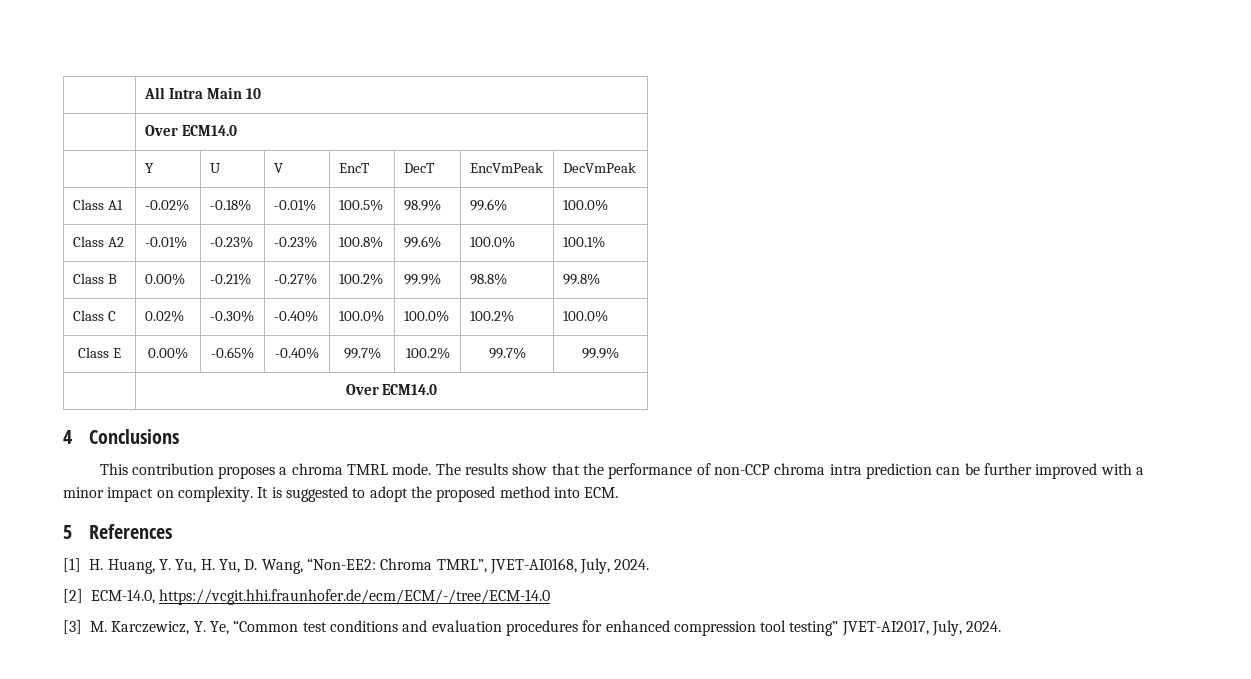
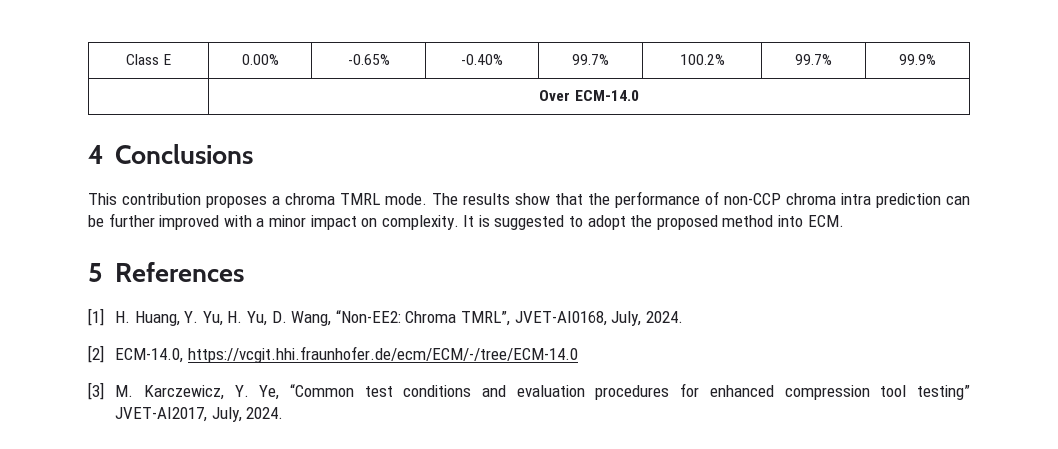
- | All Intra Main 10
- | Over ECM14.0
- | Y | U | V | EncT | DecT | EncVmPeak | DecVmPeak
- Class A1 | -0.02% | -0.18% | -0.01% | 100.5% | 98.9% | 99.6% | 100.0%
- Class A2 | -0.01% | -0.23% | -0.23% | 100.8% | 99.6% | 100.0% | 100.1%
- Class B | 0.00% | -0.21% | -0.27% | 100.2% | 99.9% | 98.8% | 99.8%
- Class C | 0.02% | -0.30% | -0.40% | 100.0% | 100.0% | 100.2% | 100.0%
  Class E | 0.00% | -0.65% | -0.40% | 99.7% | 100.2% | 99.7% | 99.9%
- | Over ECM14.0
+ | Over ECM-14.0

